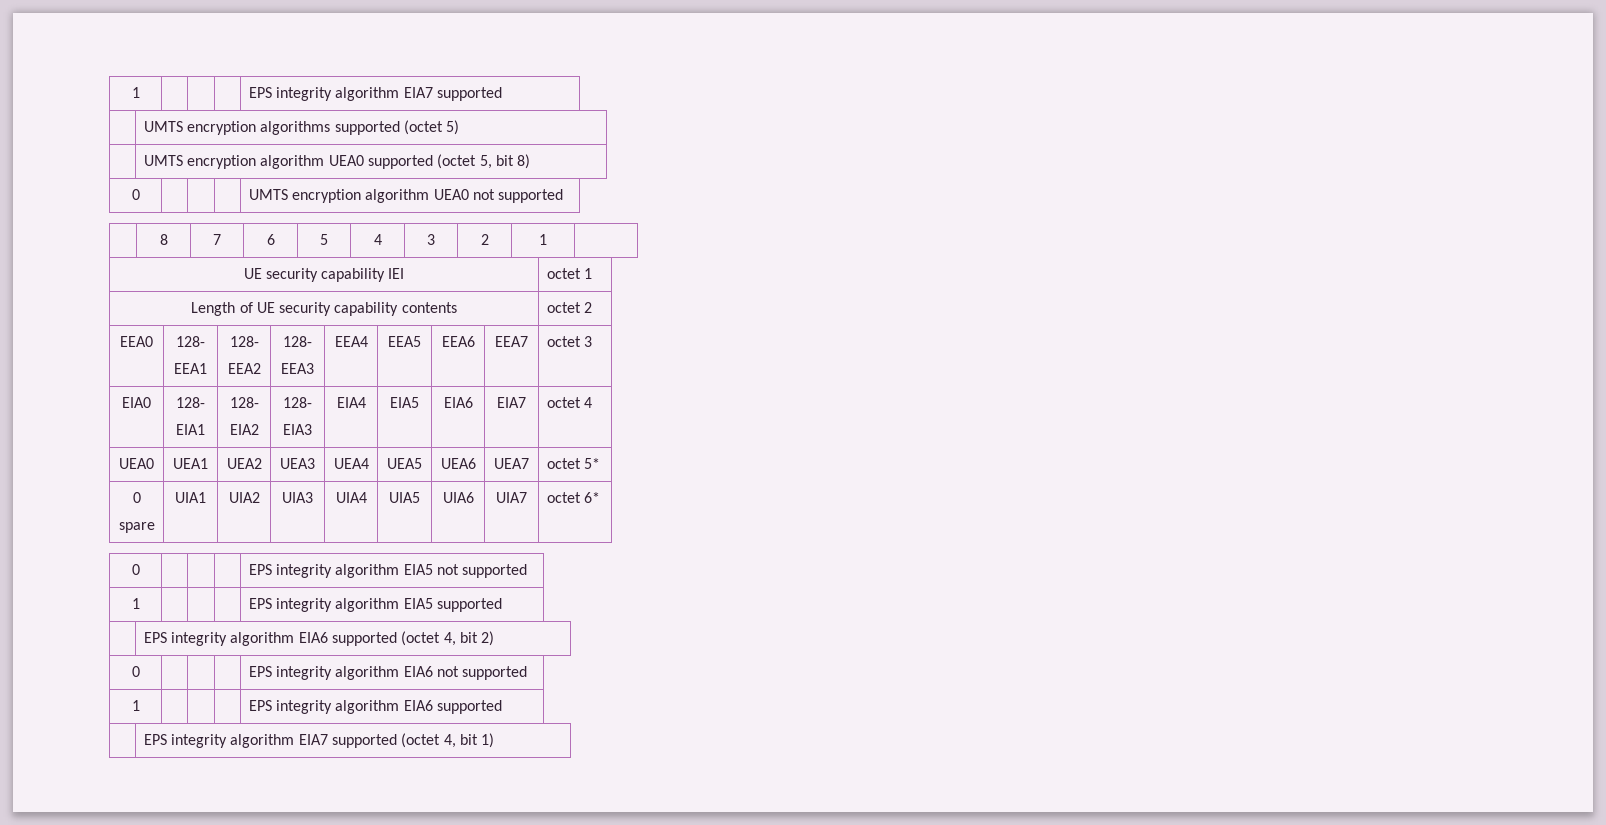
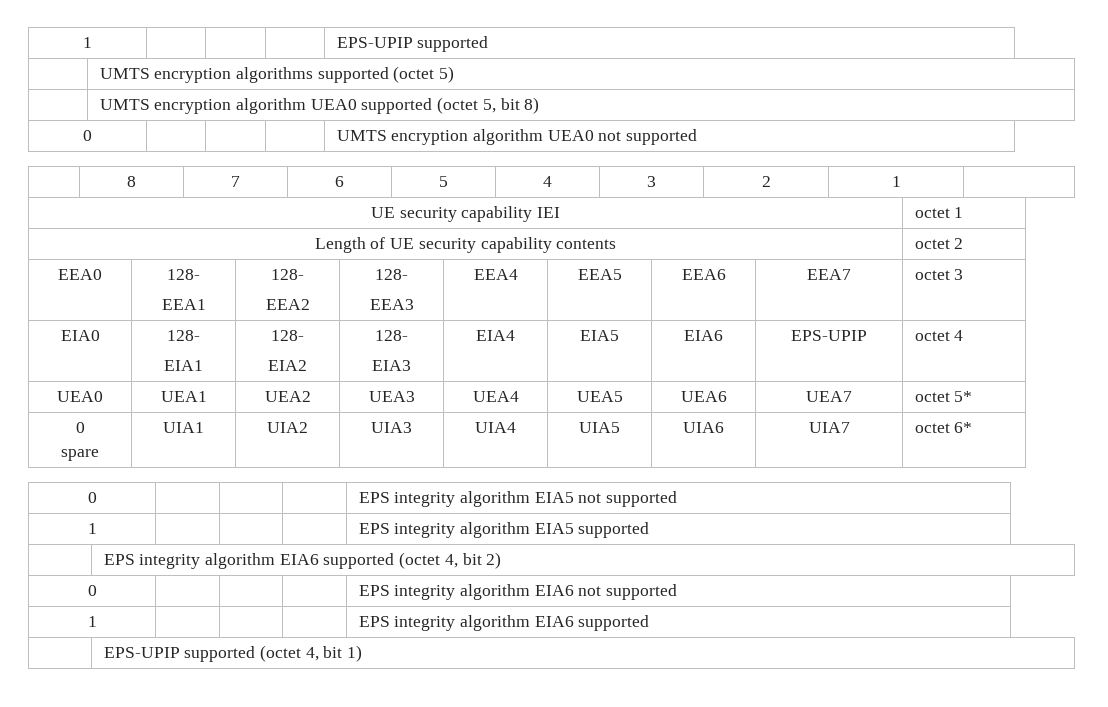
- 1 | | | | EPS integrity algorithm EIA7 supported
+ 1 | | | | EPS-UPIP supported
  EIA0 | 128-
  EIA1 | 128-
  EIA2 | 128-
- EIA3 | EIA4 | EIA5 | EIA6 | EIA7 | octet 4
+ EIA3 | EIA4 | EIA5 | EIA6 | EPS-UPIP | octet 4
- | EPS integrity algorithm EIA7 supported (octet 4, bit 1)
+ | EPS-UPIP supported (octet 4, bit 1)

